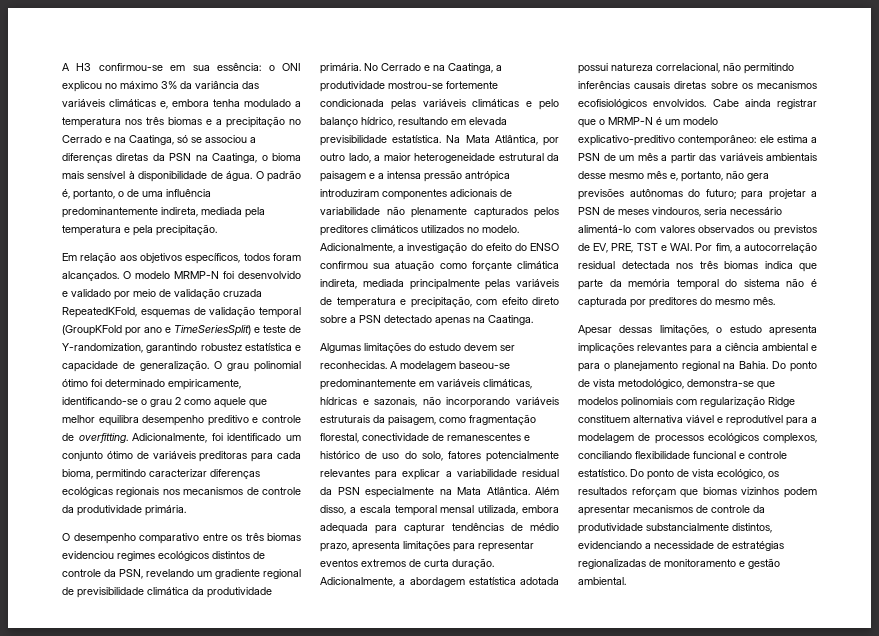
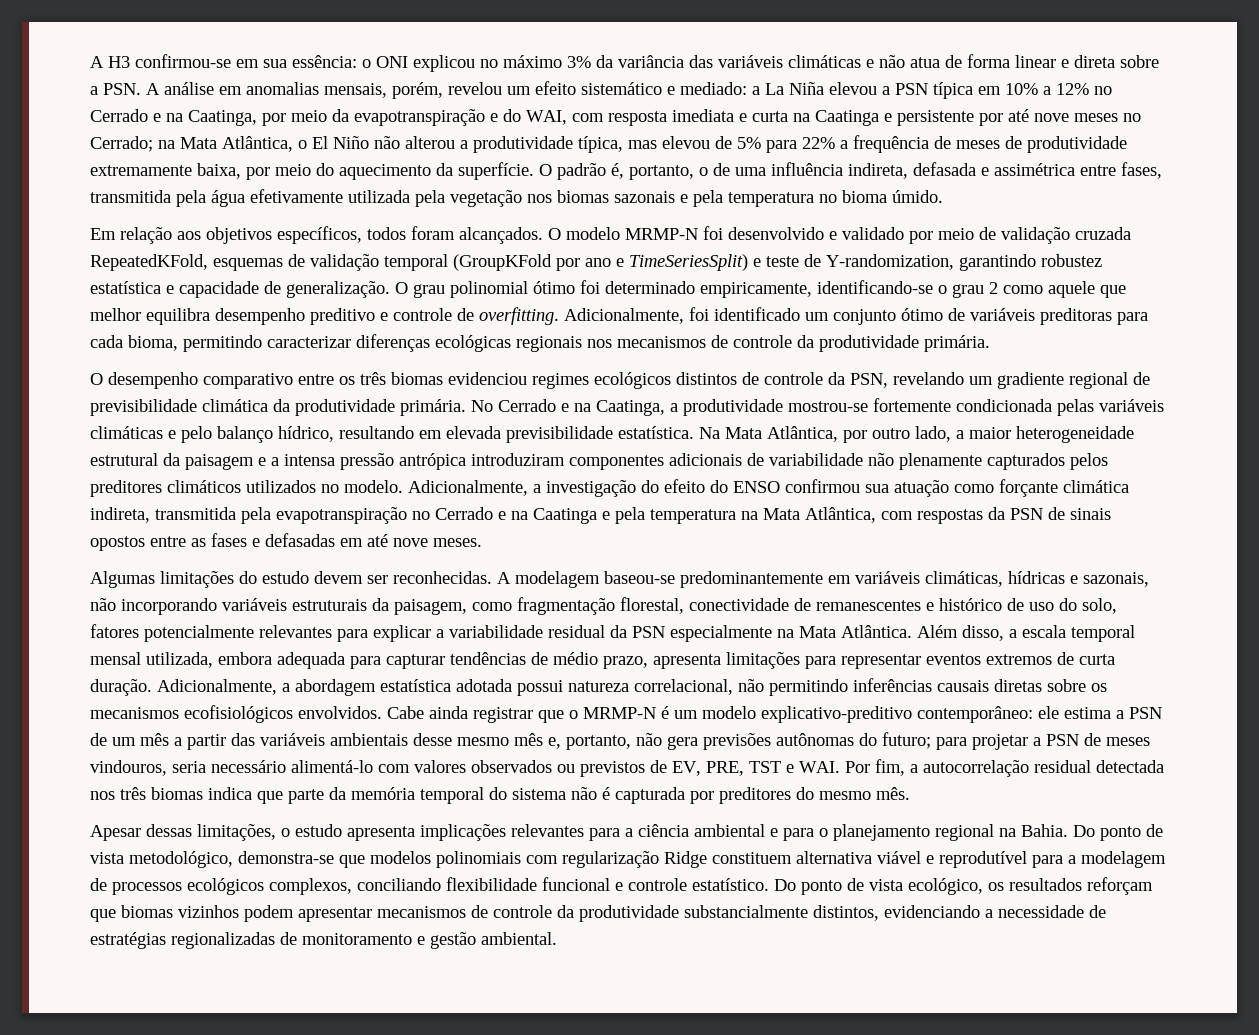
- A H3 confirmou-se em sua essência: o ONI explicou no máximo 3% da variância das variáveis climáticas e, embora tenha modulado a temperatura nos três biomas e a precipitação no Cerrado e na Caatinga, só se associou a diferenças diretas da PSN na Caatinga, o bioma mais sensível à disponibilidade de água.
+ A H3 confirmou-se em sua essência: o ONI explicou no máximo 3% da variância das variáveis climáticas e não atua de forma linear e direta sobre a PSN. A análise em anomalias mensais, porém, revelou um efeito sistemático e mediado: a La Niña elevou a PSN típica em 10% a 12% no Cerrado e na Caatinga, por meio da evapotranspiração e do WAI, com resposta imediata e curta na Caatinga e persistente por até nove meses no Cerrado; na Mata Atlântica, o El Niño não alterou a produtividade típica, mas elevou de 5% para 22% a frequência de meses de produtividade extremamente baixa, por meio do aquecimento da superfície.
- O padrão é, portanto, o de uma influência predominantemente indireta, mediada pela temperatura e pela precipitação.
+ O padrão é, portanto, o de uma influência indireta, defasada e assimétrica entre fases, transmitida pela água efetivamente utilizada pela vegetação nos biomas sazonais e pela temperatura no bioma úmido.
- Adicionalmente, a investigação do efeito do ENSO confirmou sua atuação como forçante climática indireta, mediada principalmente pelas variáveis de temperatura e precipitação, com efeito direto sobre a PSN detectado apenas na Caatinga.
+ Adicionalmente, a investigação do efeito do ENSO confirmou sua atuação como forçante climática indireta, transmitida pela evapotranspiração no Cerrado e na Caatinga e pela temperatura na Mata Atlântica, com respostas da PSN de sinais opostos entre as fases e defasadas em até nove meses.

